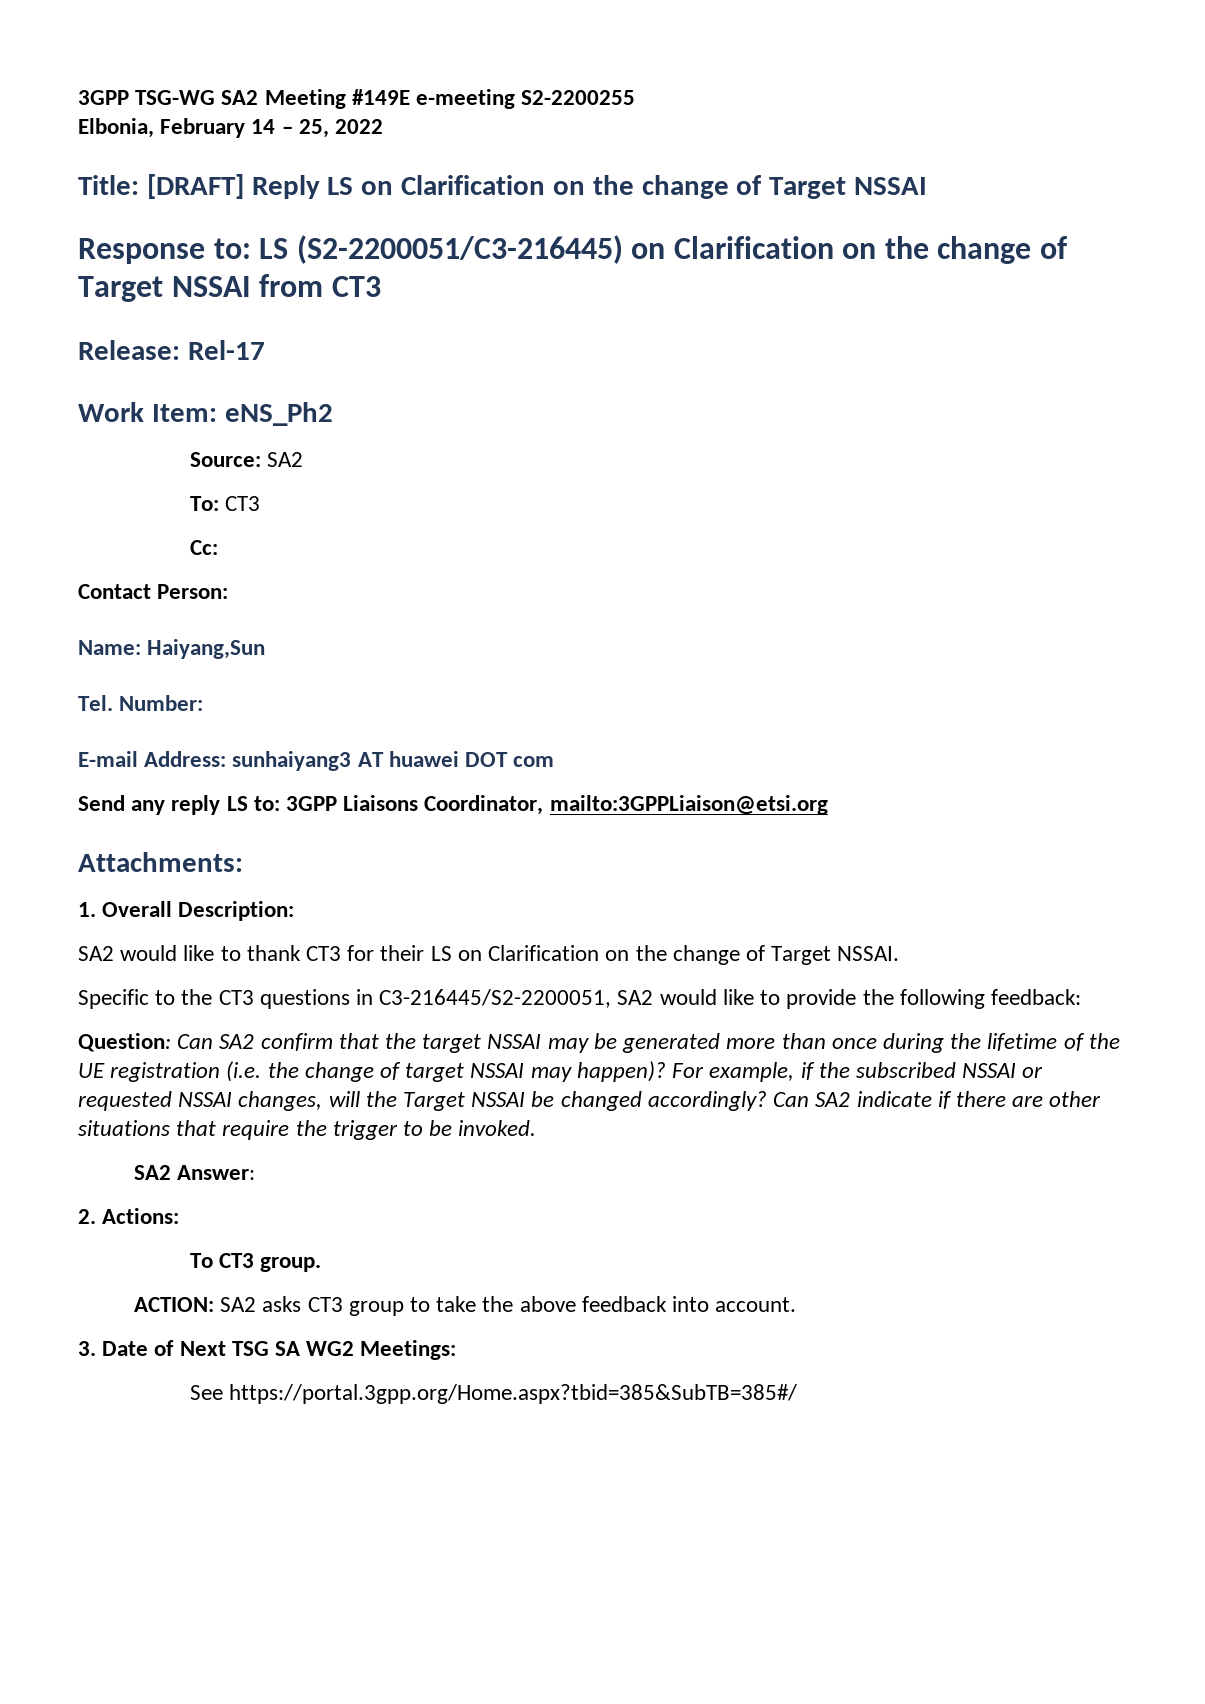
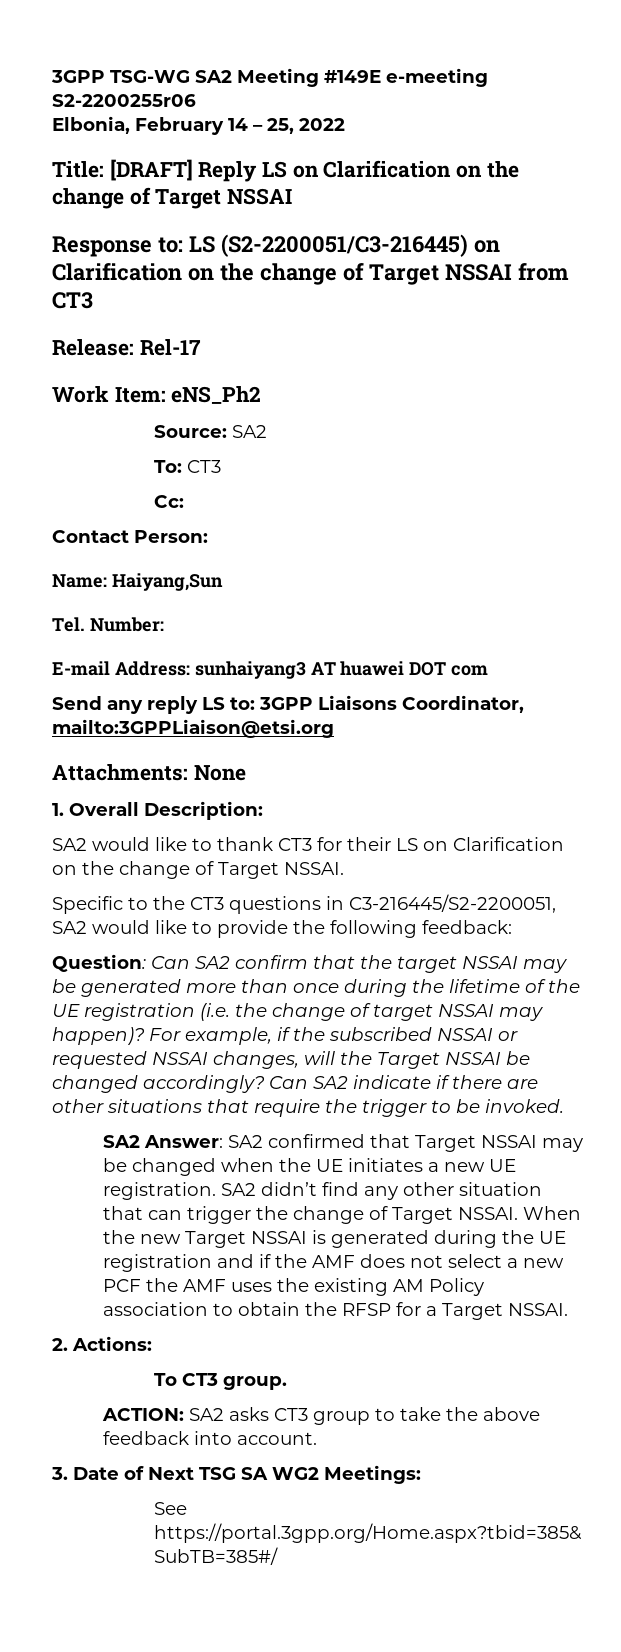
- 3GPP TSG-WG SA2 Meeting #149E e-meeting S2-2200255
+ 3GPP TSG-WG SA2 Meeting #149E e-meeting S2-2200255r06
- Attachments:
+ Attachments: None
- SA2 Answer:
+ SA2 Answer: SA2 confirmed that Target NSSAI may be changed when the UE initiates a new UE registration. SA2 didn’t find any other situation that can trigger the change of Target NSSAI. When the new Target NSSAI is generated during the UE registration and if the AMF does not select a new PCF the AMF uses the existing AM Policy association to obtain the RFSP for a Target NSSAI.

